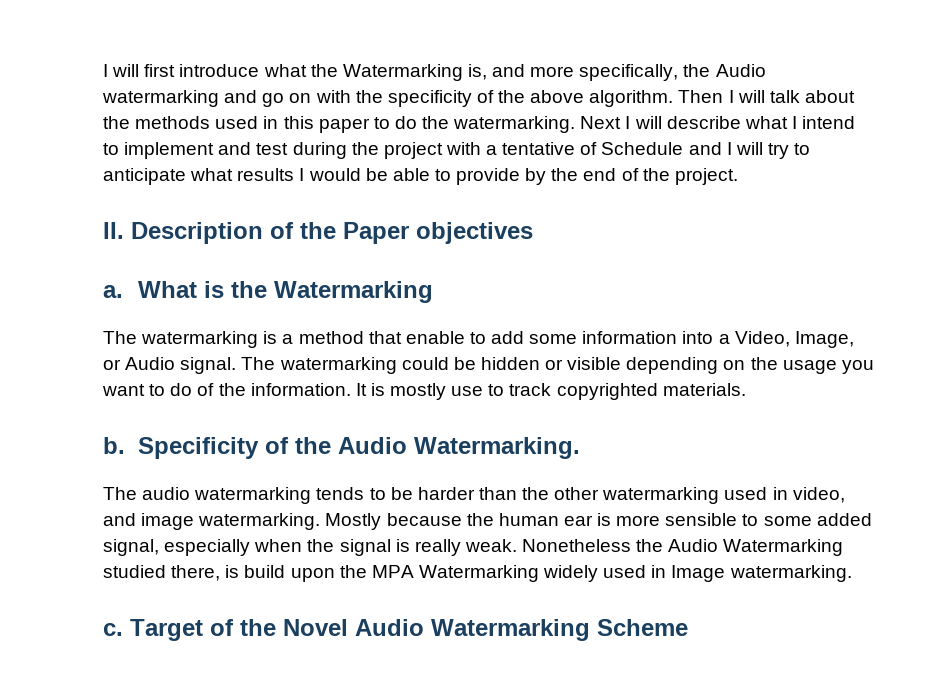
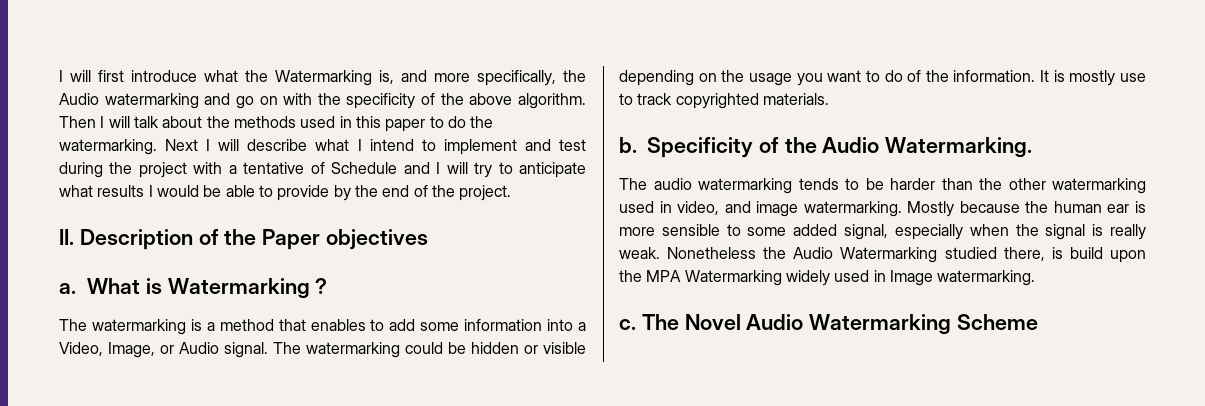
- What is the Watermarking
+ What is Watermarking ?
- The watermarking is a method that enable to add some information into a Video, Image, or Audio signal.
+ The watermarking is a method that enables to add some information into a Video, Image, or Audio signal.
- Target of the Novel Audio Watermarking Scheme
+ The Novel Audio Watermarking Scheme

